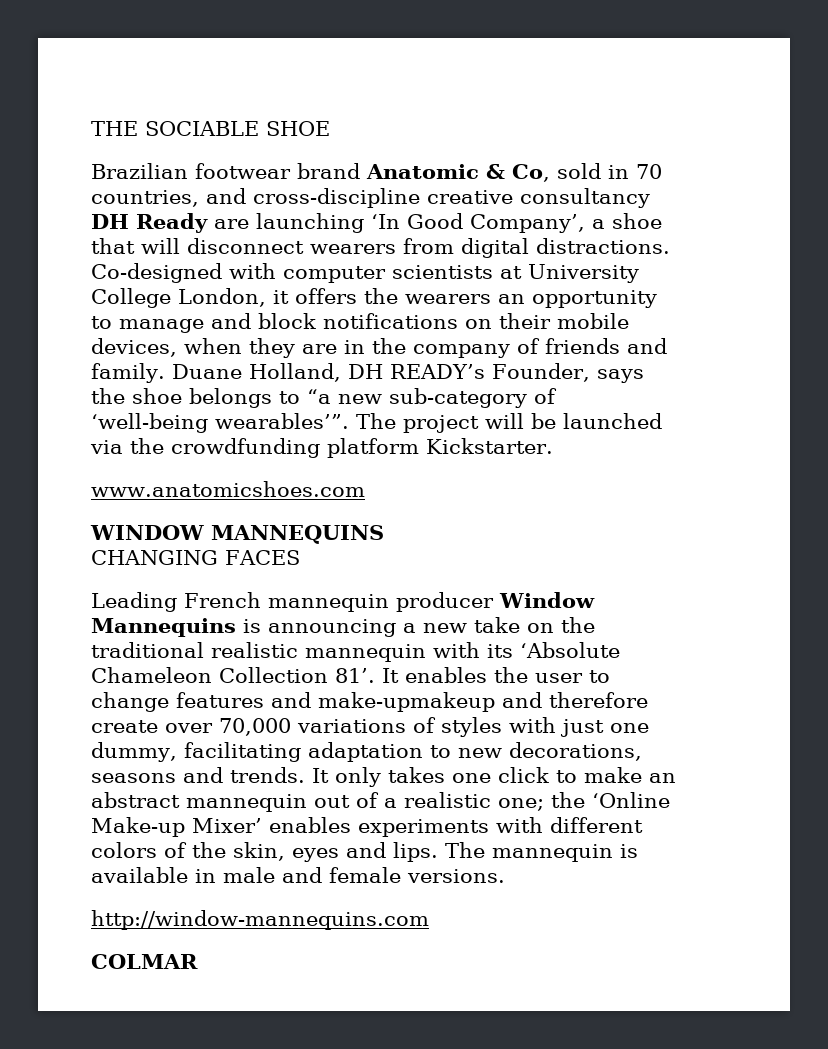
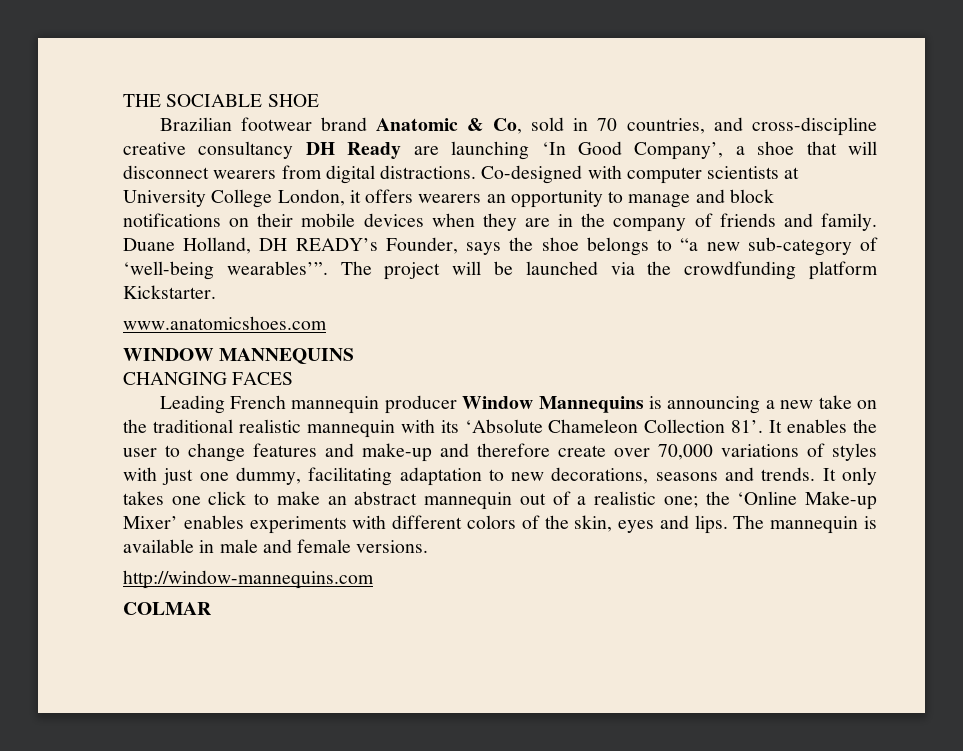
- Co-designed with computer scientists at University College London, it offers the wearers an opportunity to manage and block notifications on their mobile devices, when they are in the company of friends and family.
+ Co-designed with computer scientists at University College London, it offers wearers an opportunity to manage and block notifications on their mobile devices when they are in the company of friends and family.
- It enables the user to change features and make-upmakeup and therefore create over 70,000 variations of styles with just one dummy, facilitating adaptation to new decorations, seasons and trends.
+ It enables the user to change features and make-up and therefore create over 70,000 variations of styles with just one dummy, facilitating adaptation to new decorations, seasons and trends.

